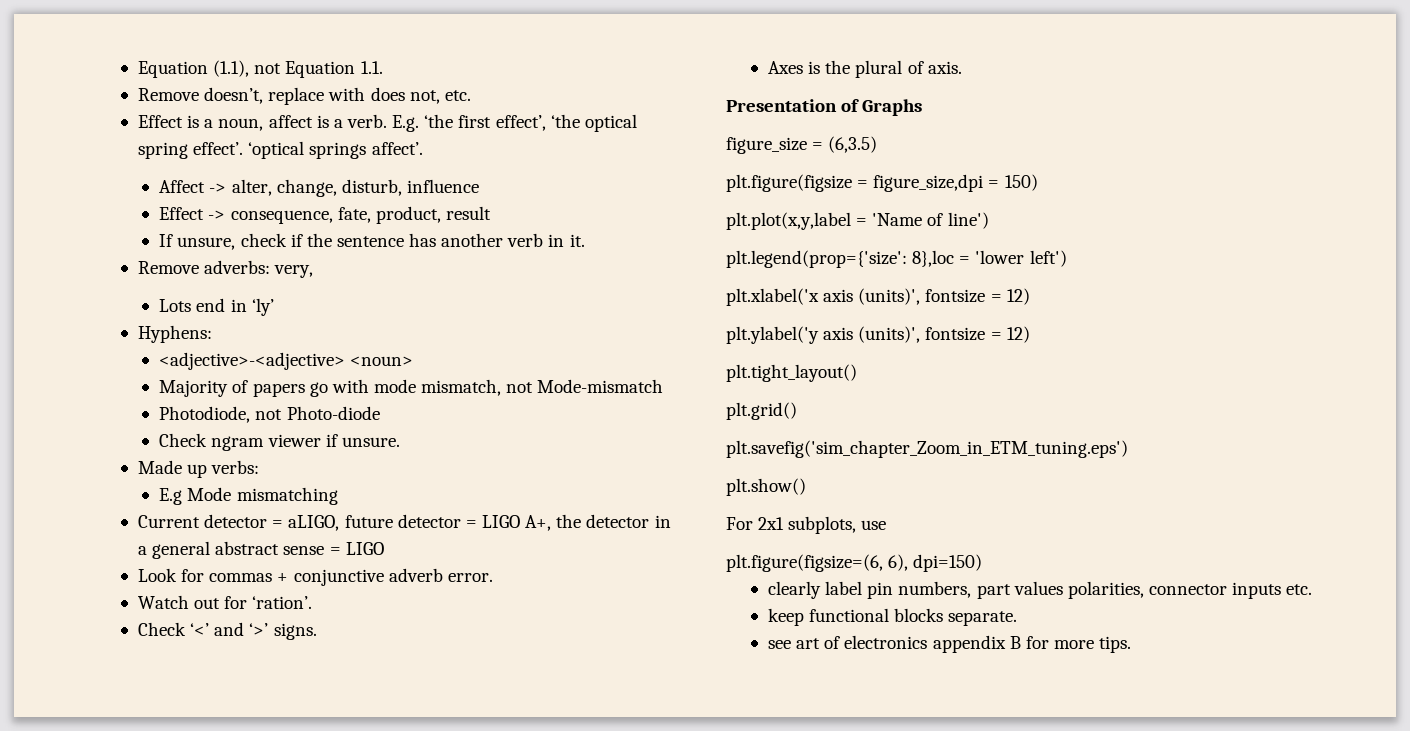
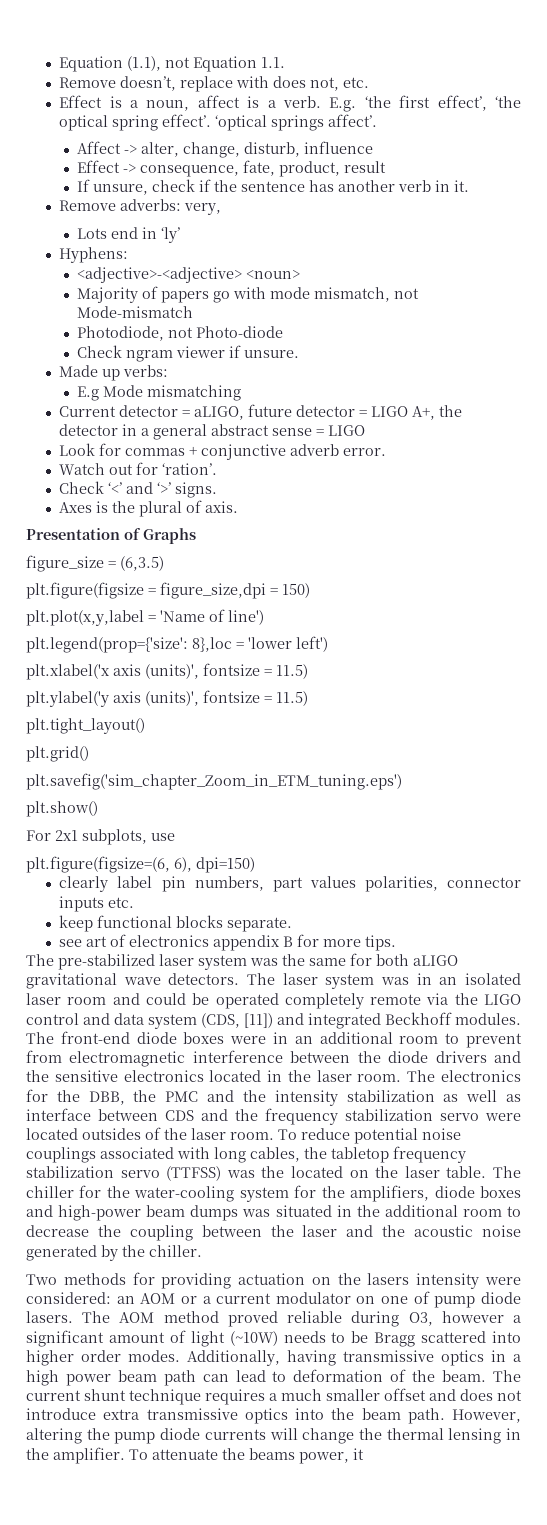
- plt.xlabel('x axis (units)', fontsize = 12)
+ plt.xlabel('x axis (units)', fontsize = 11.5)
- plt.ylabel('y axis (units)', fontsize = 12)
+ plt.ylabel('y axis (units)', fontsize = 11.5)
+ The pre-stabilized laser system was the same for both aLIGO gravitational wave detectors. The laser system was in an isolated laser room and could be operated completely remote via the LIGO control and data system (CDS, [11]) and integrated Beckhoff modules. The front-end diode boxes were in an additional room to prevent from electromagnetic interference between the diode drivers and the sensitive electronics located in the laser room. The electronics for the DBB, the PMC and the intensity stabilization as well as interface between CDS and the frequency stabilization servo were located outsides of the laser room. To reduce potential noise couplings associated with long cables, the tabletop frequency stabilization servo (TTFSS) was the located on the laser table. The chiller for the water-cooling system for the amplifiers, diode boxes and high-power beam dumps was situated in the additional room to decrease the coupling between the laser and the acoustic noise generated by the chiller.
+ Two methods for providing actuation on the lasers intensity were considered: an AOM or a current modulator on one of pump diode lasers. The AOM method proved reliable during O3, however a significant amount of light (~10W) needs to be Bragg scattered into higher order modes. Additionally, having transmissive optics in a high power beam path can lead to deformation of the beam. The current shunt technique requires a much smaller offset and does not introduce extra transmissive optics into the beam path. However, altering the pump diode currents will change the thermal lensing in the amplifier. To attenuate the beams power, it

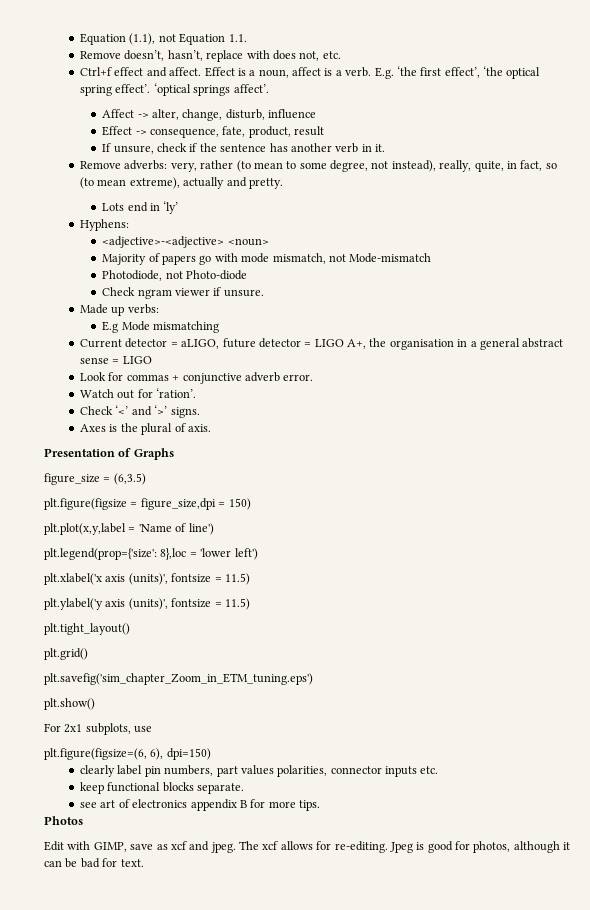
- Remove doesn’t, replace with does not, etc.
+ Remove doesn’t, hasn’t, replace with does not, etc.
+ Ctrl+f effect and affect.
- Remove adverbs: very,
+ Remove adverbs: very, rather (to mean to some degree, not instead), really, quite, in fact, so (to mean extreme), actually and pretty.
- Current detector = aLIGO, future detector = LIGO A+, the detector in a general abstract sense = LIGO
+ Current detector = aLIGO, future detector = LIGO A+, the organisation in a general abstract sense = LIGO
- The pre-stabilized laser system was the same for both aLIGO gravitational wave detectors. The laser system was in an isolated laser room and could be operated completely remote via the LIGO control and data system (CDS, [11]) and integrated Beckhoff modules. The front-end diode boxes were in an additional room to prevent from electromagnetic interference between the diode drivers and the sensitive electronics located in the laser room. The electronics for the DBB, the PMC and the intensity stabilization as well as interface between CDS and the frequency stabilization servo were located outsides of the laser room. To reduce potential noise couplings associated with long cables, the tabletop frequency stabilization servo (TTFSS) was the located on the laser table. The chiller for the water-cooling system for the amplifiers, diode boxes and high-power beam dumps was situated in the additional room to decrease the coupling between the laser and the acoustic noise generated by the chiller.
- Two methods for providing actuation on the lasers intensity were considered: an AOM or a current modulator on one of pump diode lasers. The AOM method proved reliable during O3, however a significant amount of light (~10W) needs to be Bragg scattered into higher order modes. Additionally, having transmissive optics in a high power beam path can lead to deformation of the beam. The current shunt technique requires a much smaller offset and does not introduce extra transmissive optics into the beam path. However, altering the pump diode currents will change the thermal lensing in the amplifier. To attenuate the beams power, it
+ Photos
+ Edit with GIMP, save as xcf and jpeg. The xcf allows for re-editing. Jpeg is good for photos, although it can be bad for text.

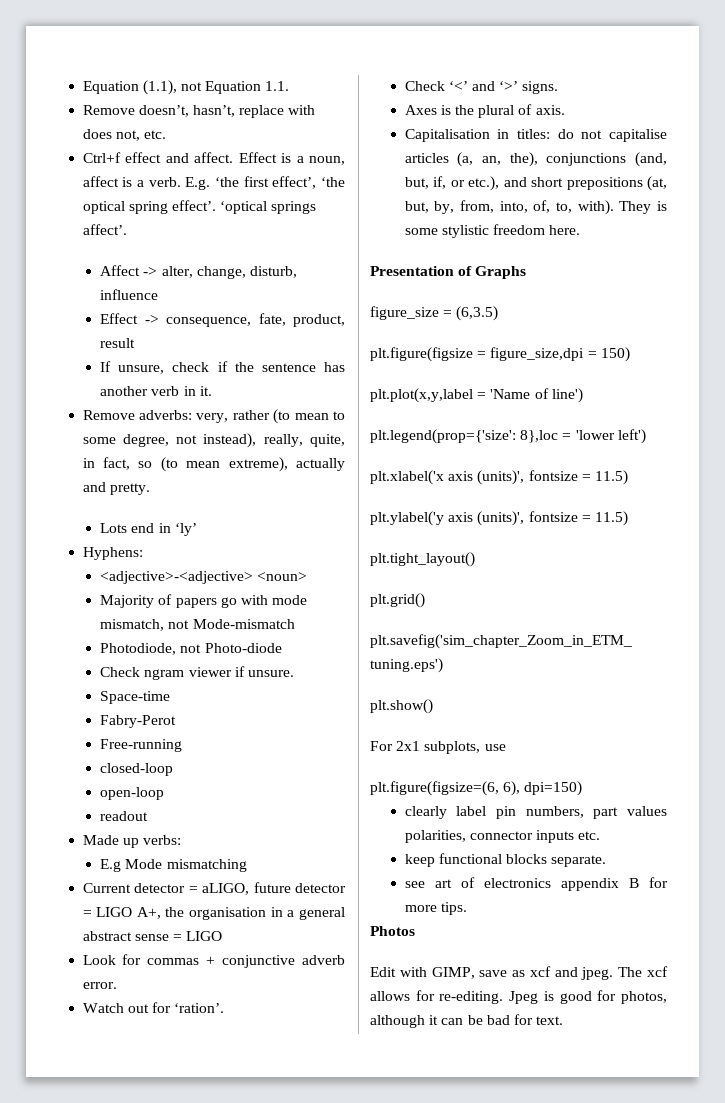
+ Space-time
+ Fabry-Perot
+ Free-running
+ closed-loop
+ open-loop
+ readout
+ Capitalisation in titles: do not capitalise articles (a, an, the), conjunctions (and, but, if, or etc.), and short prepositions (at, but, by, from, into, of, to, with). They is some stylistic freedom here.

